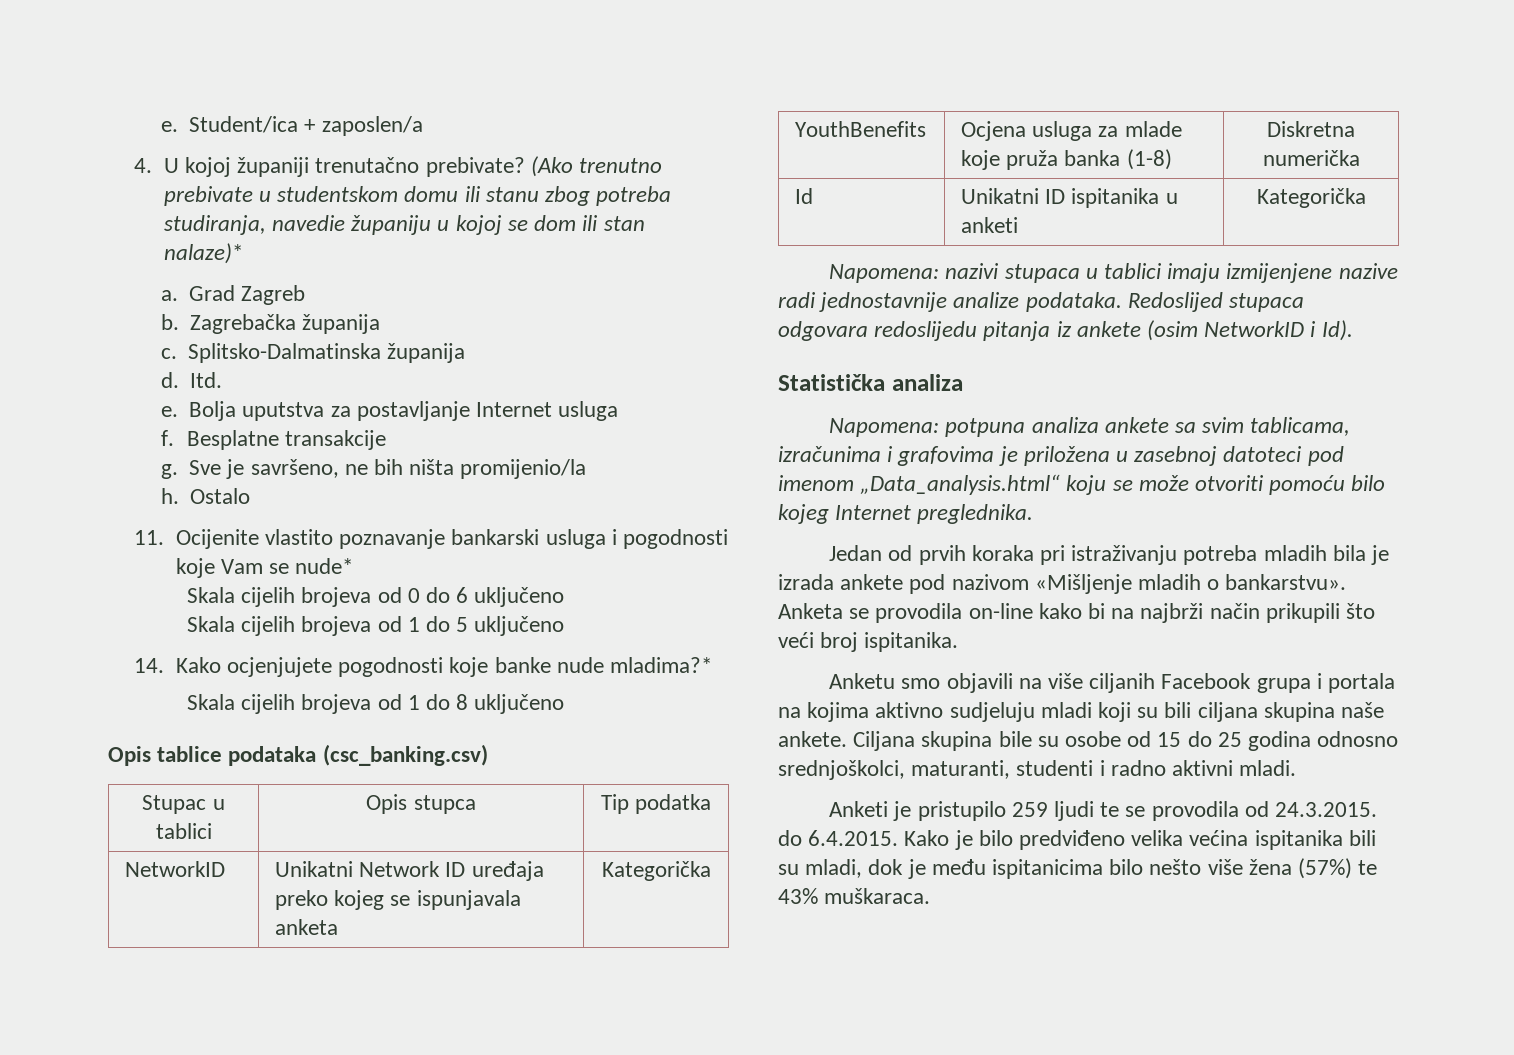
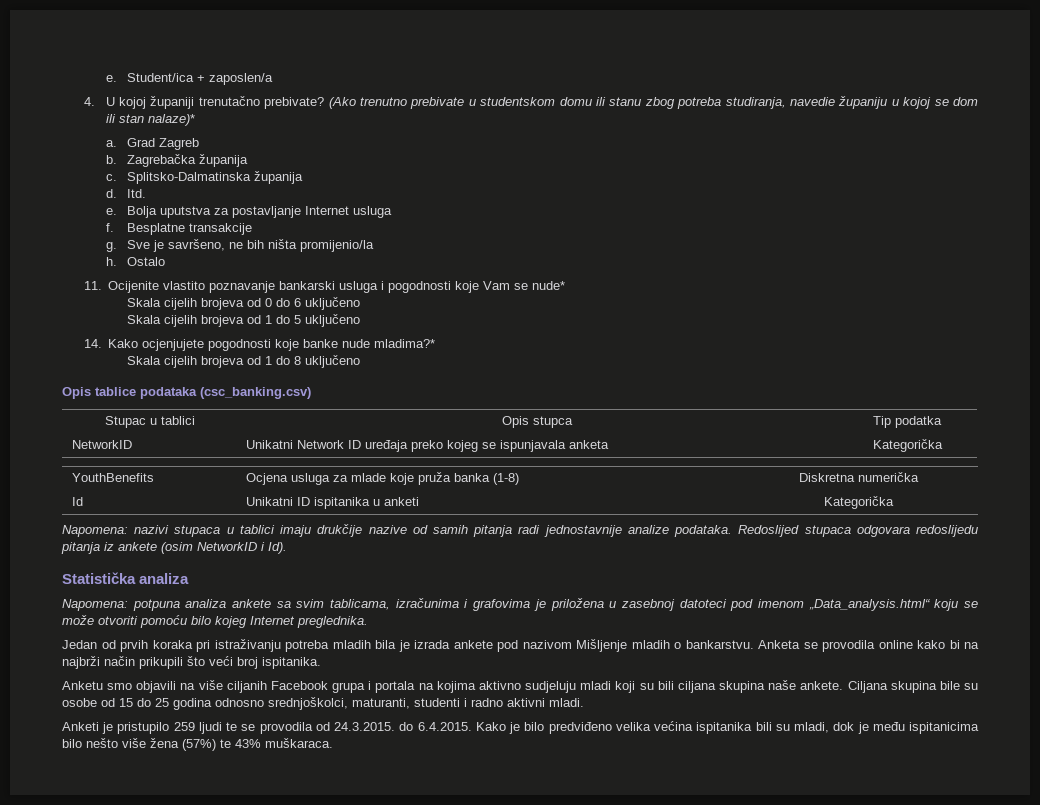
- Napomena: nazivi stupaca u tablici imaju izmijenjene nazive radi jednostavnije analize podataka.
+ Napomena: nazivi stupaca u tablici imaju drukčije nazive od samih pitanja radi jednostavnije analize podataka.
- Jedan od prvih koraka pri istraživanju potreba mladih bila je izrada ankete pod nazivom «Mišljenje mladih o bankarstvu».
+ Jedan od prvih koraka pri istraživanju potreba mladih bila je izrada ankete pod nazivom Mišljenje mladih o bankarstvu.
- Anketa se provodila on-line kako bi na najbrži način prikupili što veći broj ispitanika.
+ Anketa se provodila online kako bi na najbrži način prikupili što veći broj ispitanika.

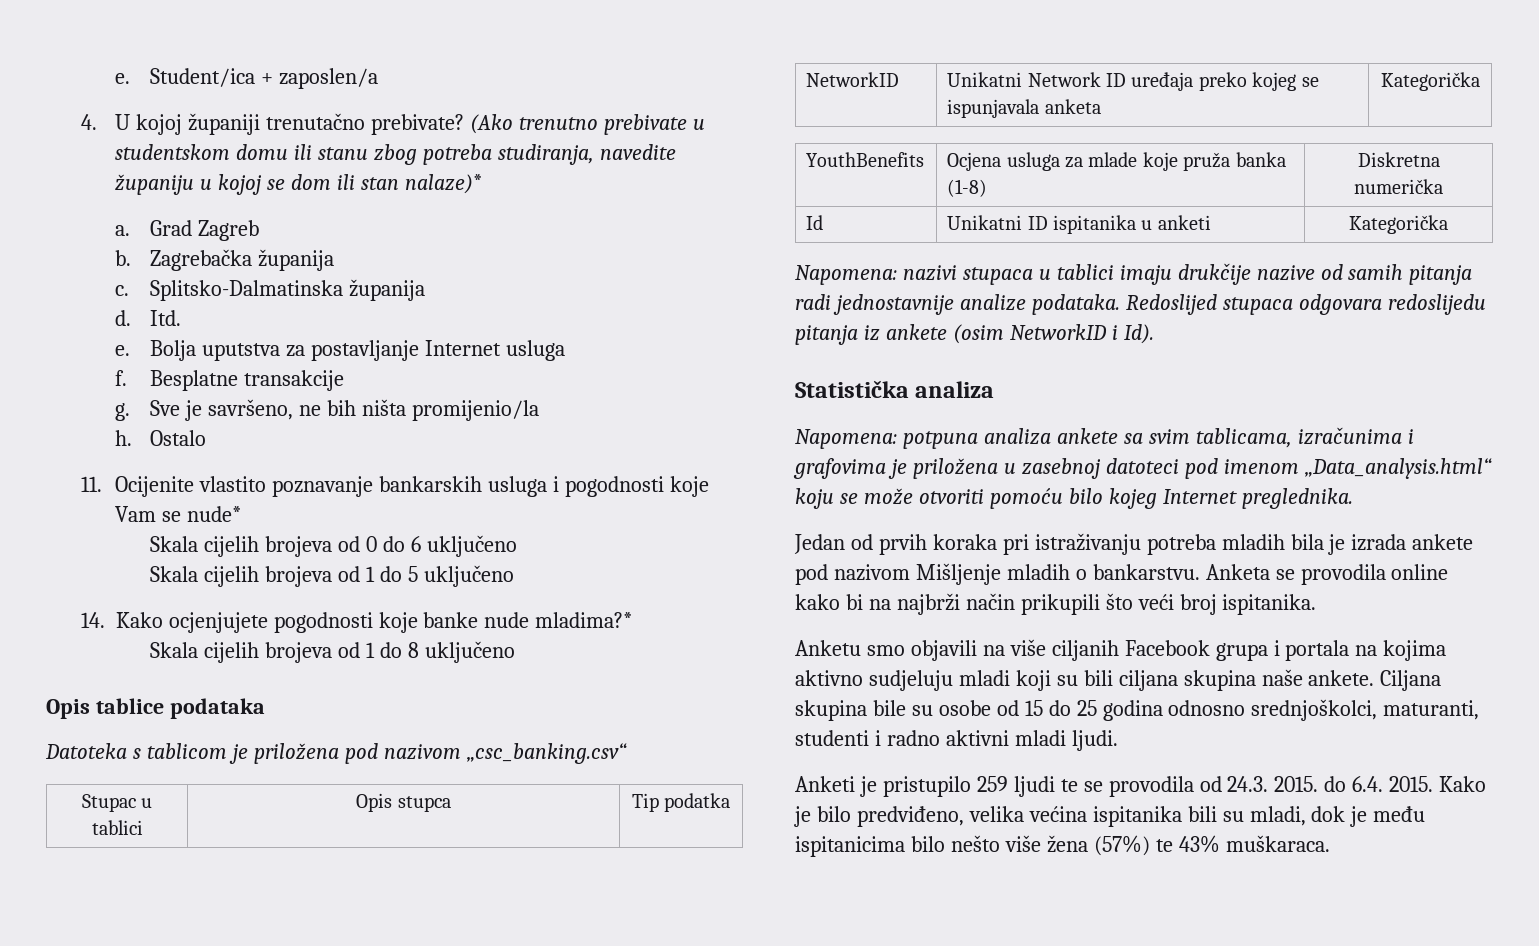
- (Ako trenutno prebivate u studentskom domu ili stanu zbog potreba studiranja, navedie županiju u kojoj se dom ili stan nalaze)*
+ (Ako trenutno prebivate u studentskom domu ili stanu zbog potreba studiranja, navedite županiju u kojoj se dom ili stan nalaze)*
- 11. Ocijenite vlastito poznavanje bankarski usluga i pogodnosti koje Vam se nude*
+ 11. Ocijenite vlastito poznavanje bankarskih usluga i pogodnosti koje Vam se nude*
- Opis tablice podataka (csc_banking.csv)
+ Opis tablice podataka
+ Datoteka s tablicom je priložena pod nazivom „csc_banking.csv“
- Ciljana skupina bile su osobe od 15 do 25 godina odnosno srednjoškolci, maturanti, studenti i radno aktivni mladi.
+ Ciljana skupina bile su osobe od 15 do 25 godina odnosno srednjoškolci, maturanti, studenti i radno aktivni mladi ljudi.
- Anketi je pristupilo 259 ljudi te se provodila od 24.3.2015. do 6.4.2015. Kako je bilo predviđeno velika većina ispitanika bili su mladi, dok je među ispitanicima bilo nešto više žena (57%) te 43% muškaraca.
+ Anketi je pristupilo 259 ljudi te se provodila od 24.3. 2015. do 6.4. 2015. Kako je bilo predviđeno, velika većina ispitanika bili su mladi, dok je među ispitanicima bilo nešto više žena (57%) te 43% muškaraca.

